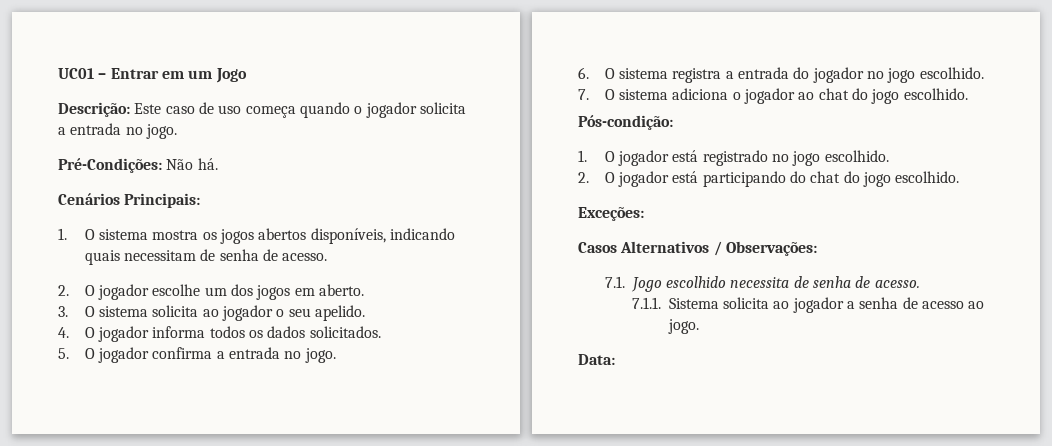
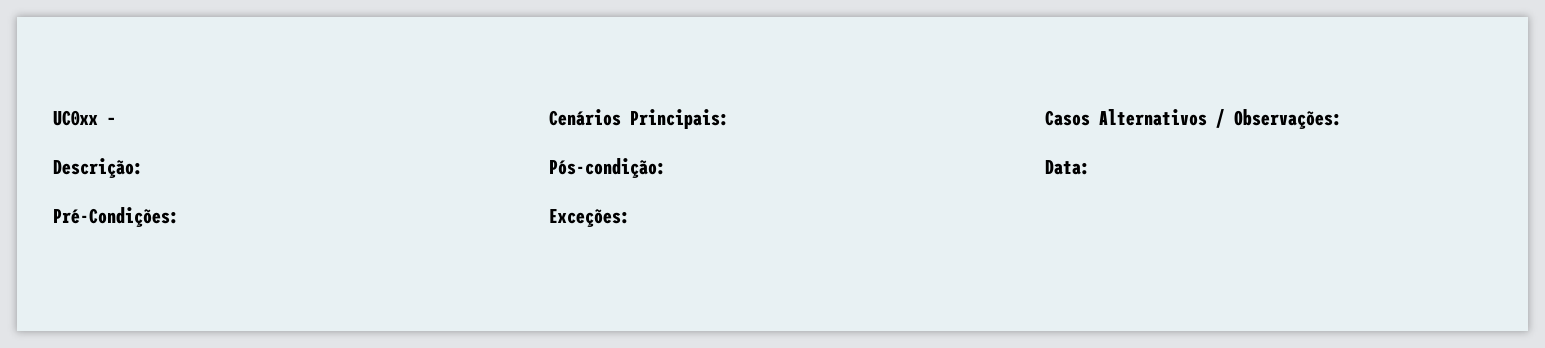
- UC01 – Entrar em um Jogo
- Descrição: Este caso de uso começa quando o jogador solicita a entrada no jogo.
+ UC0xx –
+ Descrição:
- Pré-Condições: Não há.
+ Pré-Condições:
- 1. O sistema mostra os jogos abertos disponíveis, indicando quais necessitam de senha de acesso.
- 2. O jogador escolhe um dos jogos em aberto.
- 3. O sistema solicita ao jogador o seu apelido.
- 4. O jogador informa todos os dados solicitados.
- 5. O jogador confirma a entrada no jogo.
- 6. O sistema registra a entrada do jogador no jogo escolhido.
- 7. O sistema adiciona o jogador ao chat do jogo escolhido.
  Pós-condição:
- 1. O jogador está registrado no jogo escolhido.
- 2. O jogador está participando do chat do jogo escolhido.
- 7.1. Jogo escolhido necessita de senha de acesso.
- 7.1.1. Sistema solicita ao jogador a senha de acesso ao jogo.

